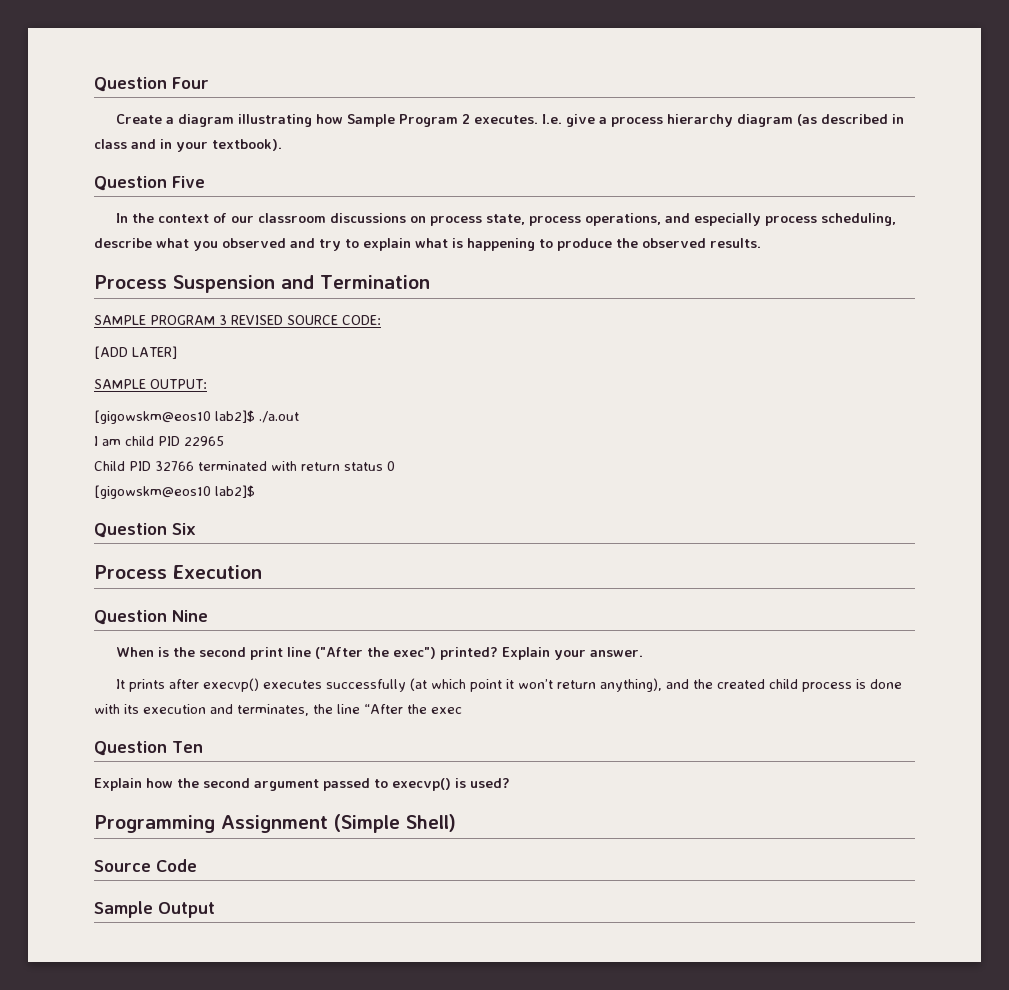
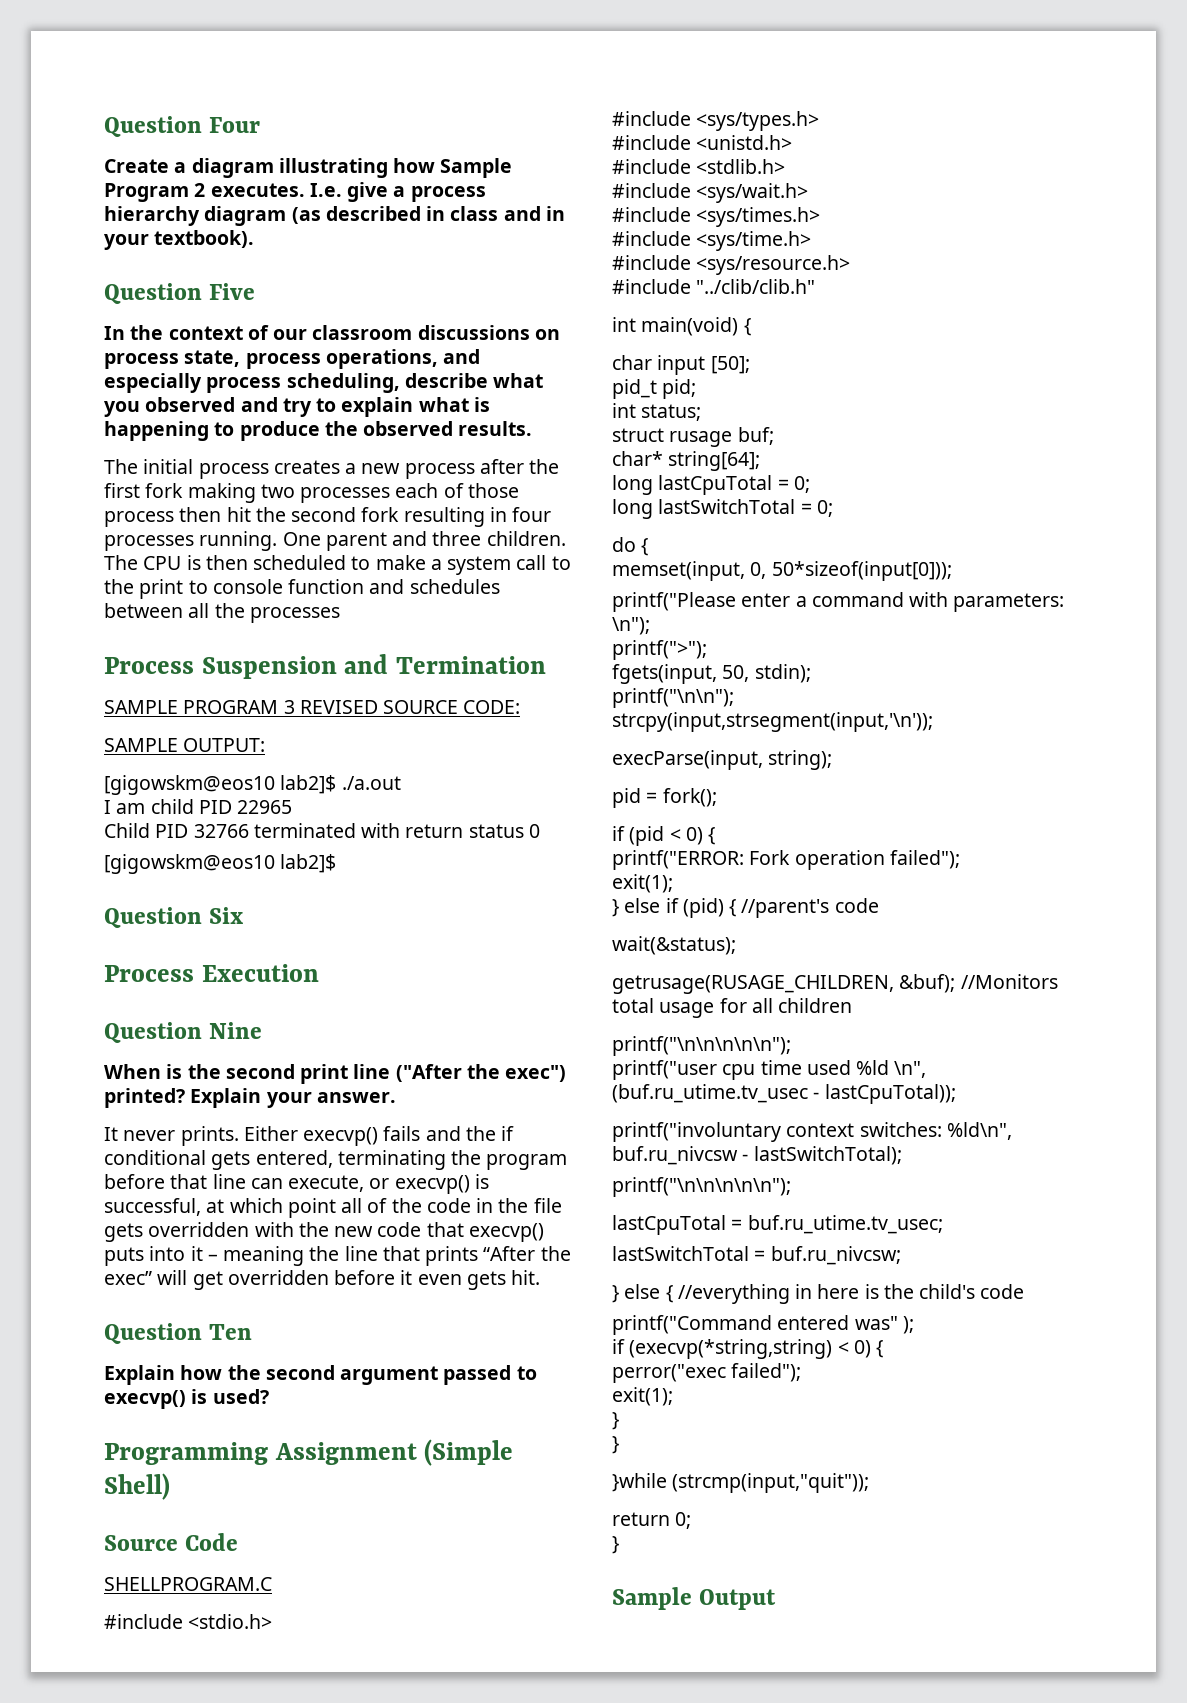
+ The initial process creates a new process after the first fork making two processes each of those process then hit the second fork resulting in four processes running. One parent and three children. The CPU is then scheduled to make a system call to the print to console function and schedules between all the processes
- [ADD LATER]
- It prints after execvp() executes successfully (at which point it won’t return anything), and the created child process is done with its execution and terminates, the line “After the exec
+ It never prints. Either execvp() fails and the if conditional gets entered, terminating the program before that line can execute, or execvp() is successful, at which point all of the code in the file gets overridden with the new code that execvp() puts into it – meaning the line that prints “After the exec” will get overridden before it even gets hit.
+ SHELLPROGRAM.C
+ #include <stdio.h>
+ #include <sys/types.h>
+ #include <unistd.h>
+ #include <stdlib.h>
+ #include <sys/wait.h>
+ #include <sys/times.h>
+ #include <sys/time.h>
+ #include <sys/resource.h>
+ #include "../clib/clib.h"
+ int main(void) {
+ char input [50];
+ pid_t pid;
+ int status;
+ struct rusage buf;
+ char* string[64];
+ long lastCpuTotal = 0;
+ long lastSwitchTotal = 0;
+ do {
+ memset(input, 0, 50*sizeof(input[0]));
+ printf("Please enter a command with parameters: \n");
+ printf(">");
+ fgets(input, 50, stdin);
+ printf("\n\n");
+ strcpy(input,strsegment(input,'\n'));
+ execParse(input, string);
+ pid = fork();
+ if (pid < 0) {
+ printf("ERROR: Fork operation failed");
+ exit(1);
+ } else if (pid) { //parent's code
+ wait(&status);
+ getrusage(RUSAGE_CHILDREN, &buf); //Monitors total usage for all children
+ printf("\n\n\n\n\n");
+ printf("user cpu time used %ld \n", (buf.ru_utime.tv_usec - lastCpuTotal));
+ printf("involuntary context switches: %ld\n", buf.ru_nivcsw - lastSwitchTotal);
+ printf("\n\n\n\n\n");
+ lastCpuTotal = buf.ru_utime.tv_usec;
+ lastSwitchTotal = buf.ru_nivcsw;
+ } else { //everything in here is the child's code
+ printf("Command entered was" );
+ if (execvp(*string,string) < 0) {
+ perror("exec failed");
+ exit(1);
+ }
+ }
+ }while (strcmp(input,"quit"));
+ return 0;
+ }

